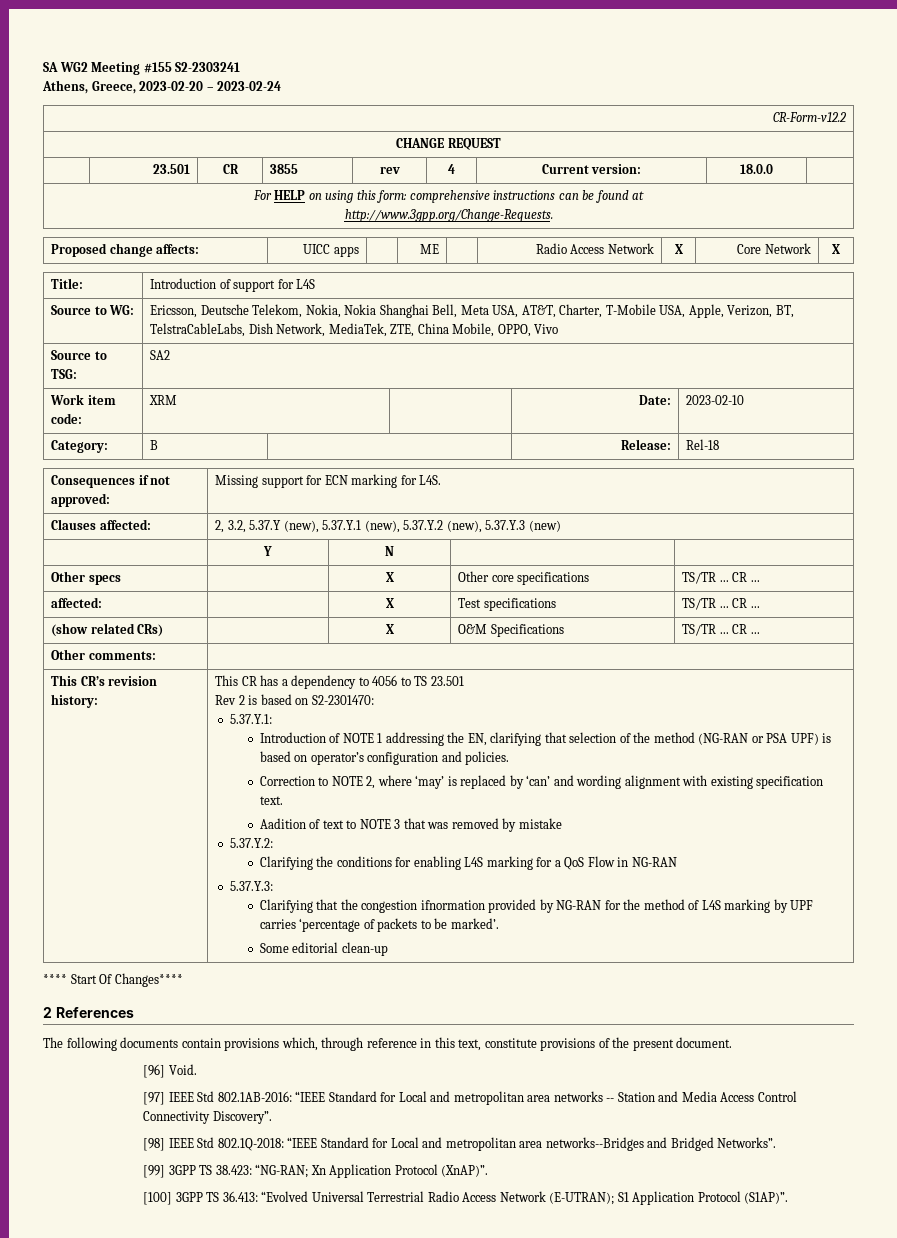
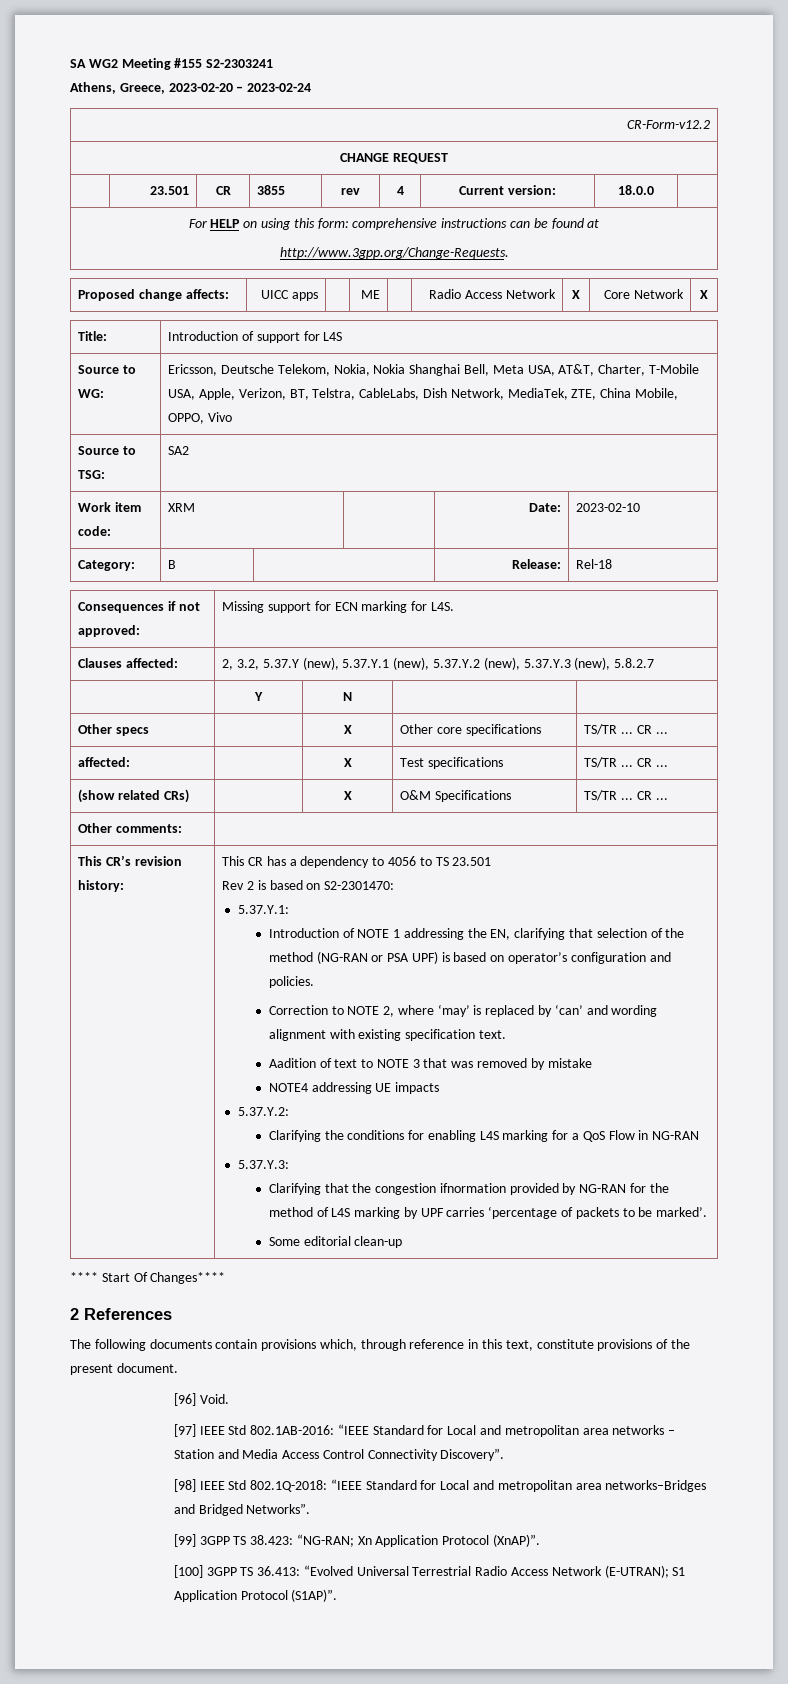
- Source to WG: | Ericsson, Deutsche Telekom, Nokia, Nokia Shanghai Bell, Meta USA, AT&T, Charter, T-Mobile USA, Apple, Verizon, BT, TelstraCableLabs, Dish Network, MediaTek, ZTE, China Mobile, OPPO, Vivo
+ Source to WG: | Ericsson, Deutsche Telekom, Nokia, Nokia Shanghai Bell, Meta USA, AT&T, Charter, T-Mobile USA, Apple, Verizon, BT, Telstra, CableLabs, Dish Network, MediaTek, ZTE, China Mobile, OPPO, Vivo
- Clauses affected: | 2, 3.2, 5.37.Y (new), 5.37.Y.1 (new), 5.37.Y.2 (new), 5.37.Y.3 (new)
+ Clauses affected: | 2, 3.2, 5.37.Y (new), 5.37.Y.1 (new), 5.37.Y.2 (new), 5.37.Y.3 (new), 5.8.2.7
+ NOTE4 addressing UE impacts
- [97] IEEE Std 802.1AB-2016: “IEEE Standard for Local and metropolitan area networks -- Station and Media Access Control Connectivity Discovery”.
+ [97] IEEE Std 802.1AB-2016: “IEEE Standard for Local and metropolitan area networks – Station and Media Access Control Connectivity Discovery”.
- [98] IEEE Std 802.1Q-2018: “IEEE Standard for Local and metropolitan area networks--Bridges and Bridged Networks”.
+ [98] IEEE Std 802.1Q-2018: “IEEE Standard for Local and metropolitan area networks–Bridges and Bridged Networks”.

